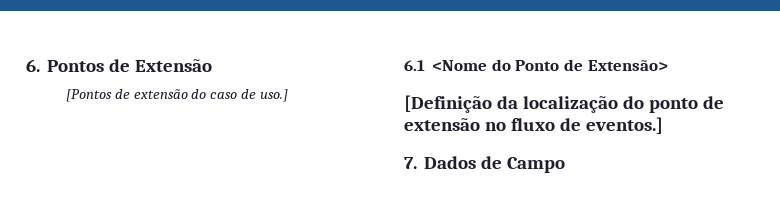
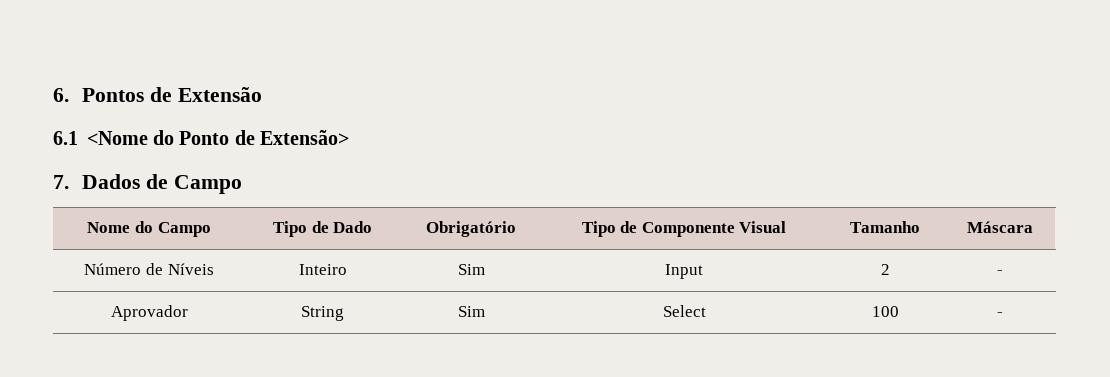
- [Pontos de extensão do caso de uso.]
- [Definição da localização do ponto de extensão no fluxo de eventos.]
  7. Dados de Campo
+ Nome do Campo | Tipo de Dado | Obrigatório | Tipo de Componente Visual | Tamanho | Máscara
+ Número de Níveis | Inteiro | Sim | Input | 2 | -
+ Aprovador | String | Sim | Select | 100 | -

